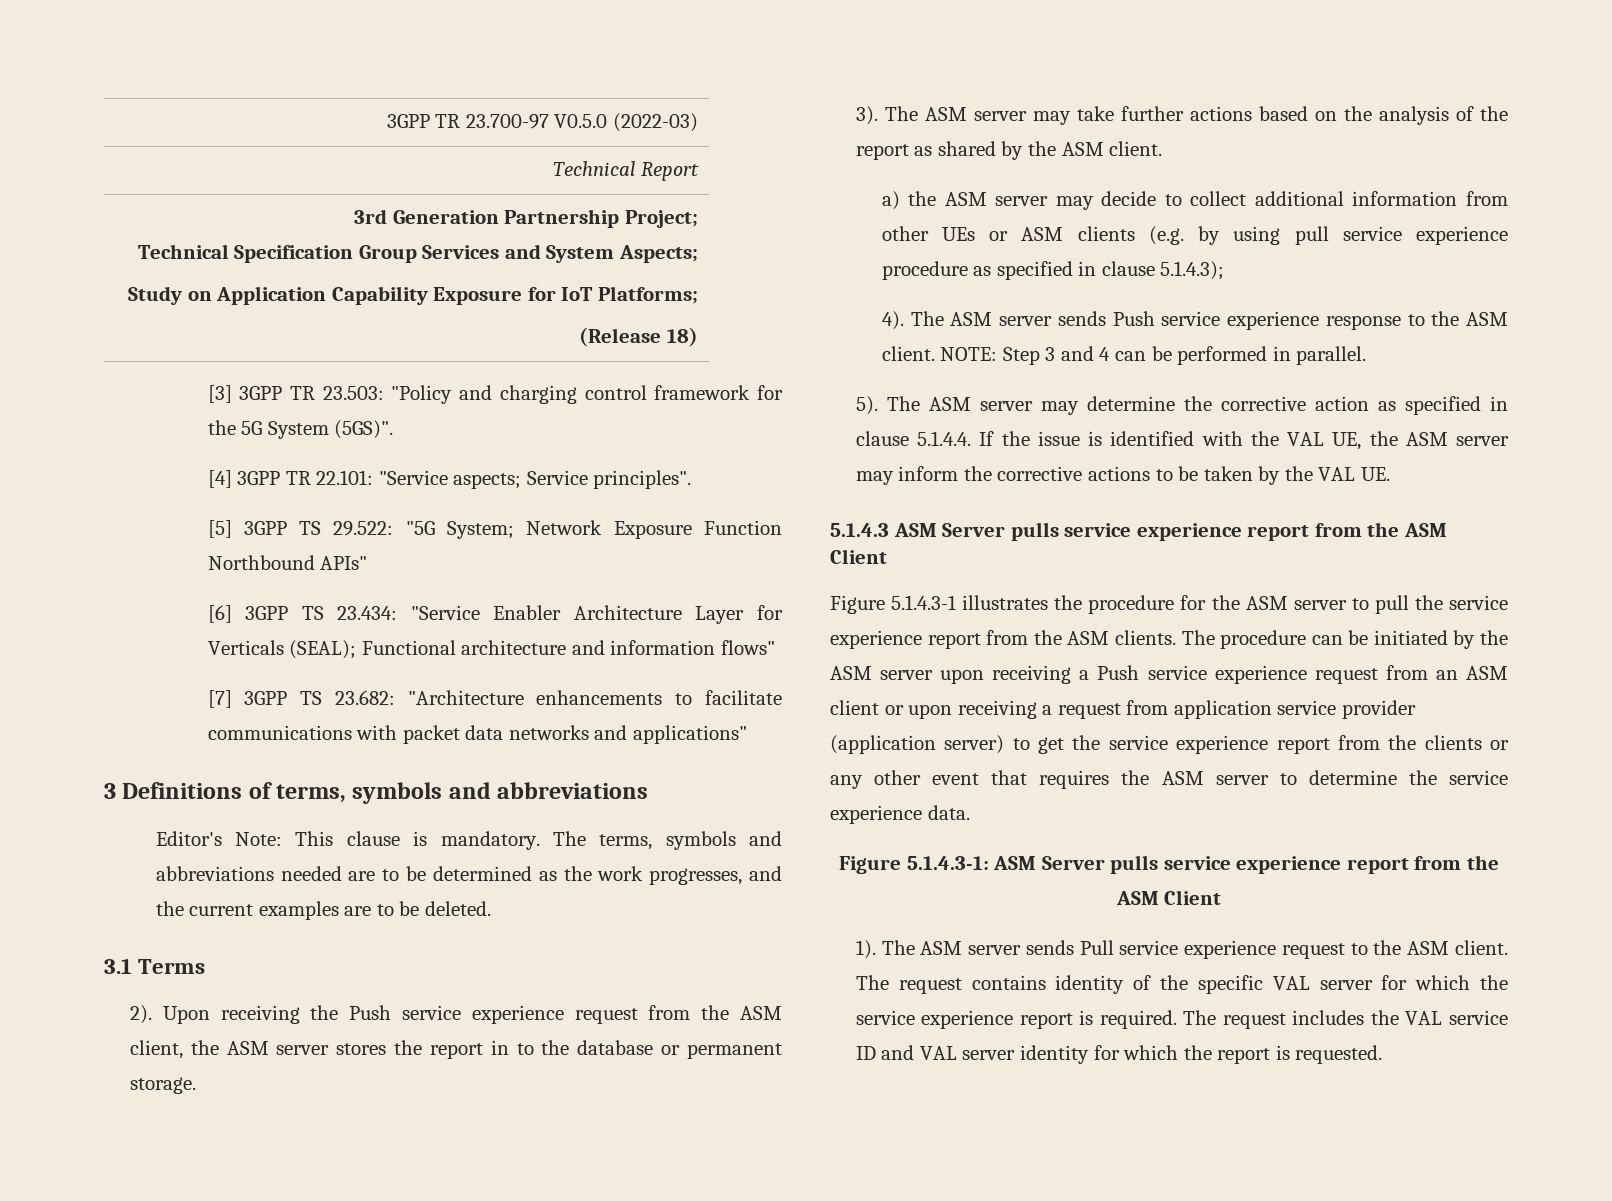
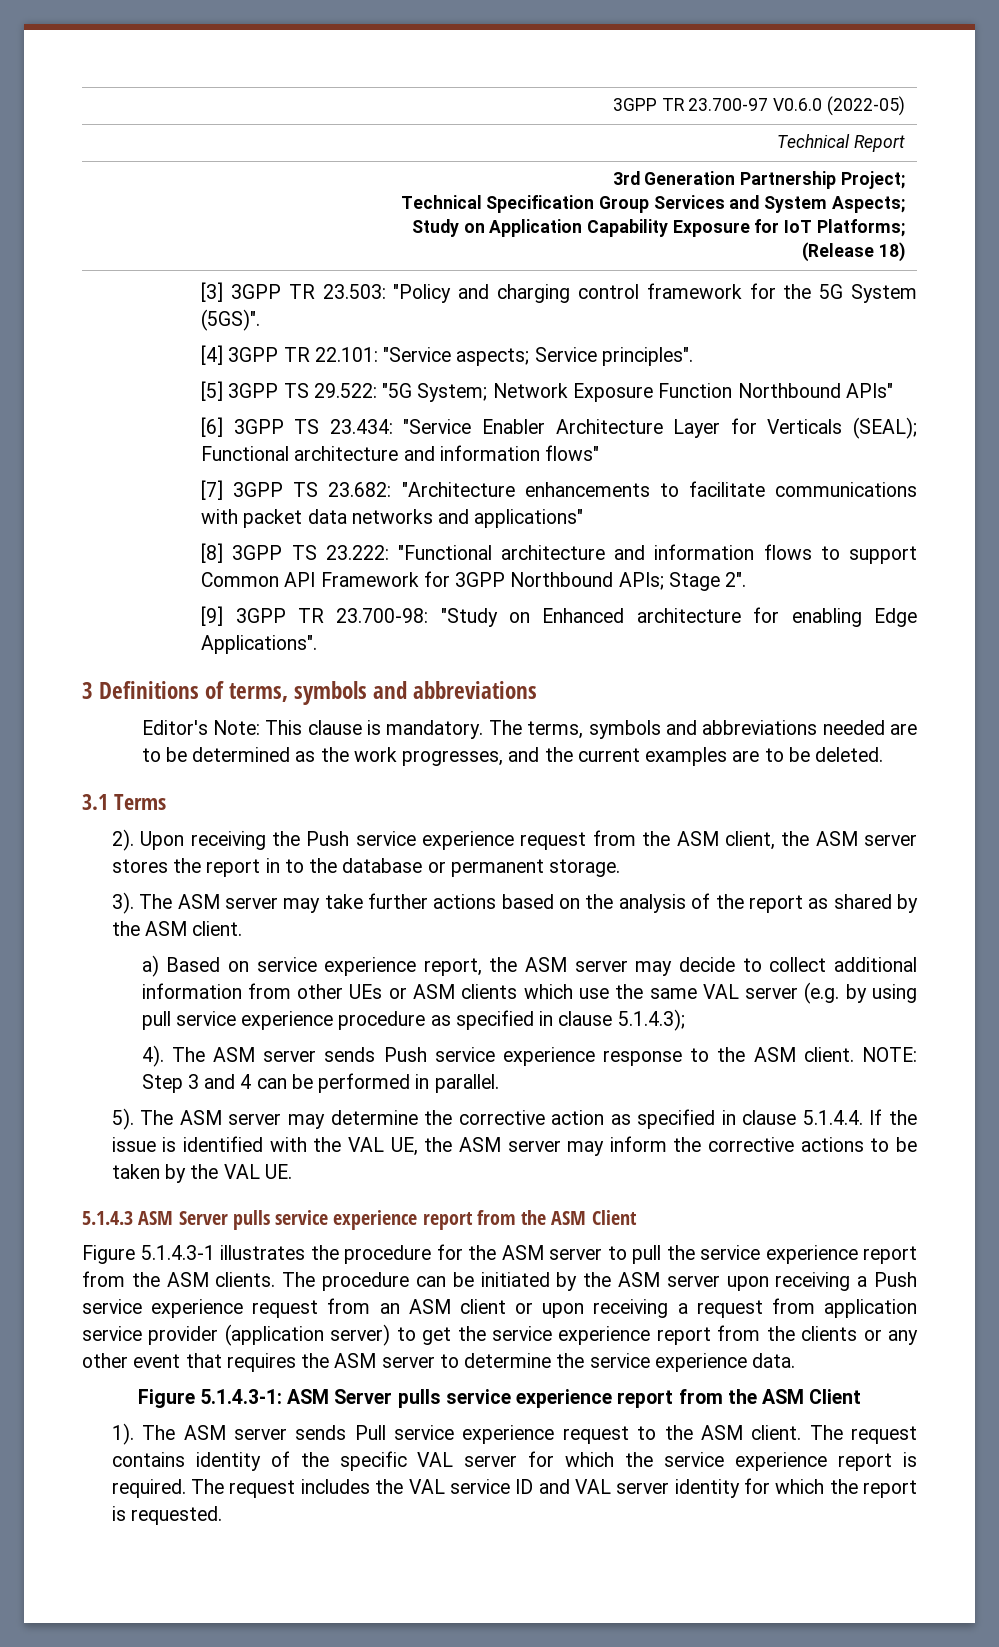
- 3GPP TR 23.700-97 V0.5.0 (2022-03)
+ 3GPP TR 23.700-97 V0.6.0 (2022-05)
+ [8] 3GPP TS 23.222: "Functional architecture and information flows to support Common API Framework for 3GPP Northbound APIs; Stage 2".
+ [9] 3GPP TR 23.700-98: "Study on Enhanced architecture for enabling Edge Applications".
- a) the ASM server may decide to collect additional information from other UEs or ASM clients (e.g. by using pull service experience procedure as specified in clause 5.1.4.3);
+ a) Based on service experience report, the ASM server may decide to collect additional information from other UEs or ASM clients which use the same VAL server (e.g. by using pull service experience procedure as specified in clause 5.1.4.3);

